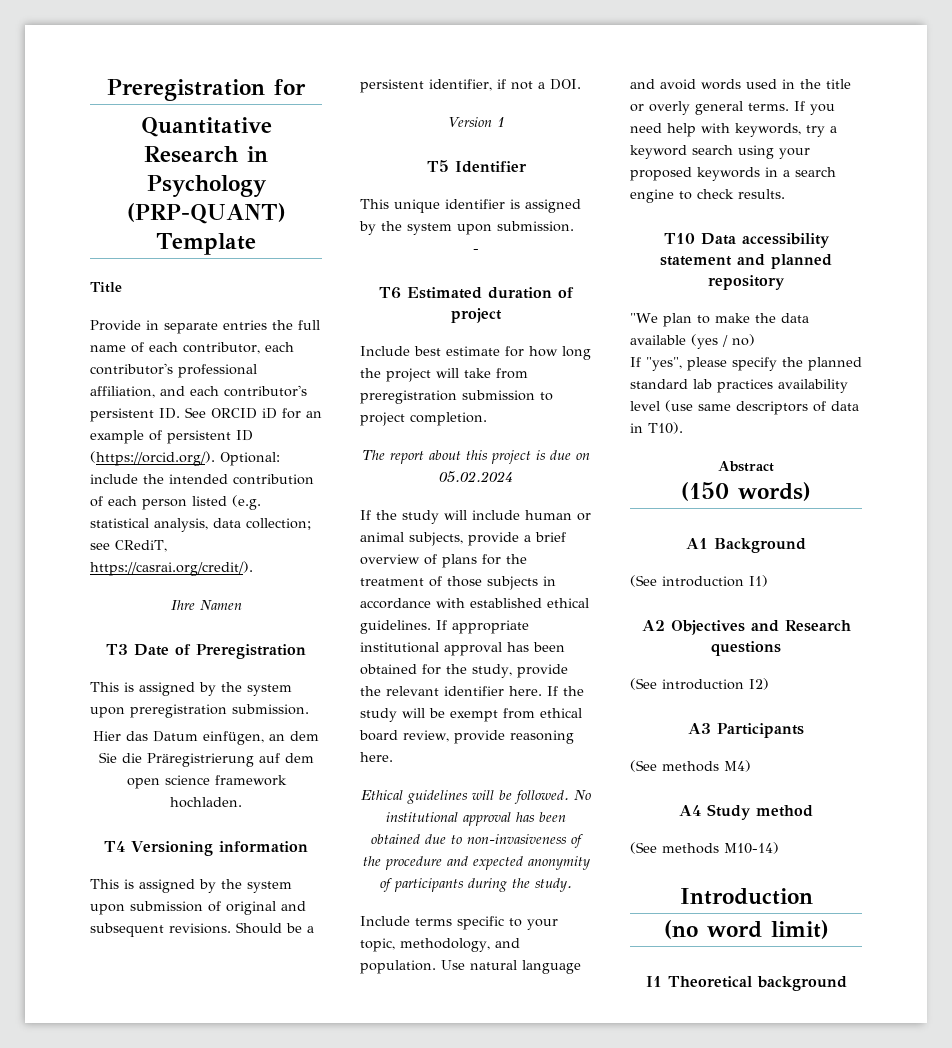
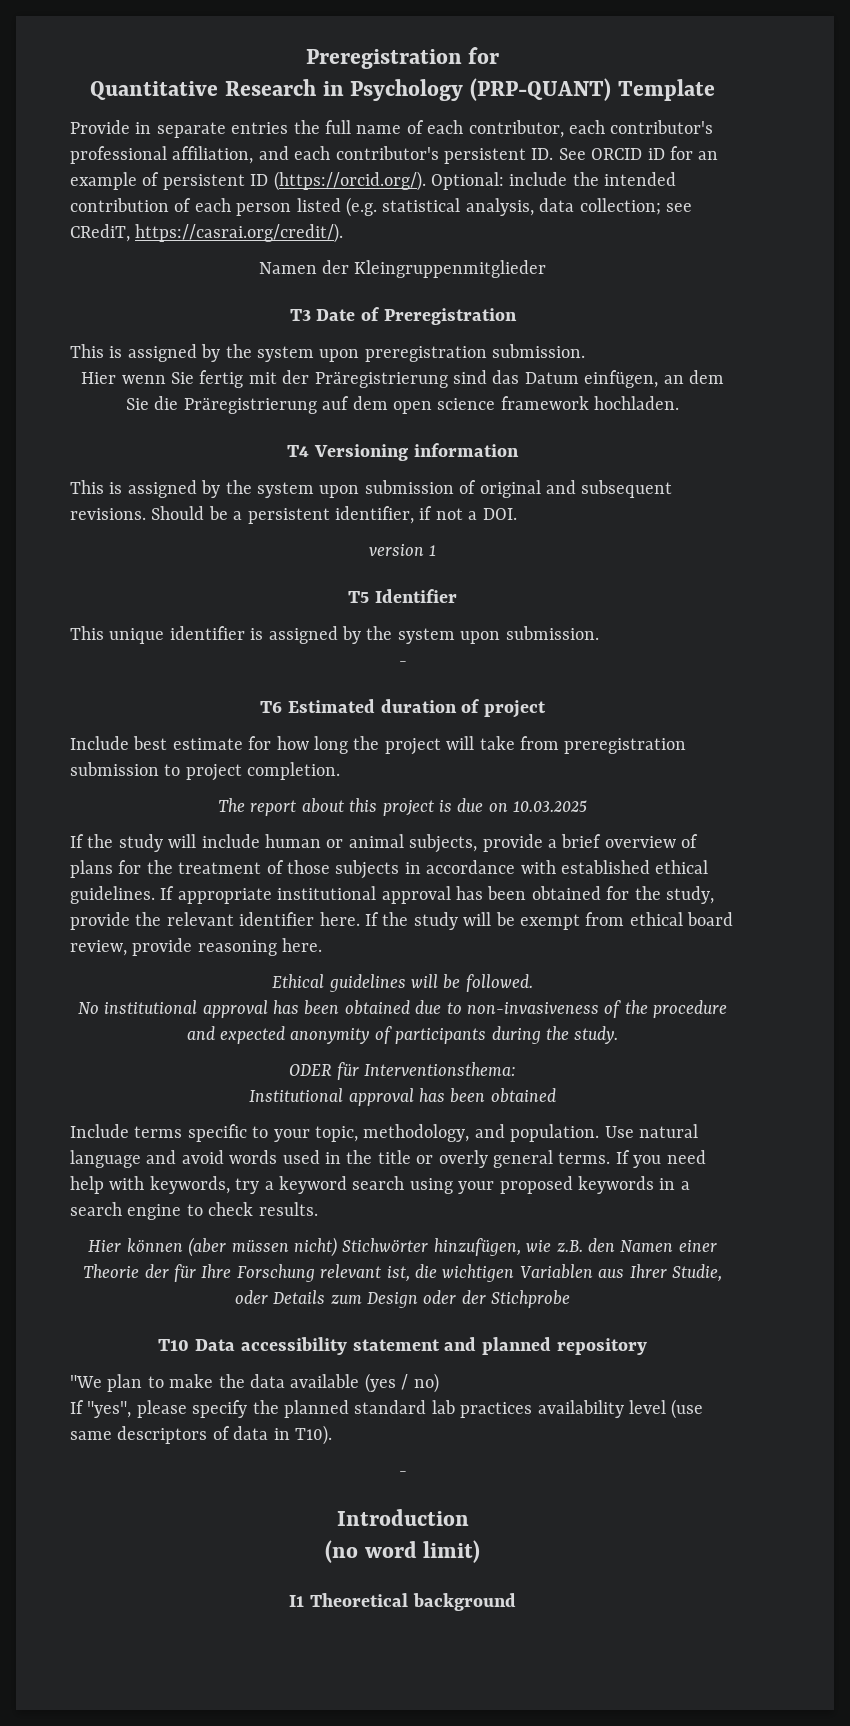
- Title
- Ihre Namen
+ Namen der Kleingruppenmitglieder
- Hier das Datum einfügen, an dem Sie die Präregistrierung auf dem open science framework hochladen.
+ Hier wenn Sie fertig mit der Präregistrierung sind das Datum einfügen, an dem Sie die Präregistrierung auf dem open science framework hochladen.
- Version 1
+ version 1
- The report about this project is due on 05.02.2024
+ The report about this project is due on 10.03.2025
- Ethical guidelines will be followed. No institutional approval has been obtained due to non-invasiveness of the procedure and expected anonymity of participants during the study.
+ Ethical guidelines will be followed.
+ No institutional approval has been obtained due to non-invasiveness of the procedure and expected anonymity of participants during the study.
+ ODER für Interventionsthema:
+ Institutional approval has been obtained
+ Hier können (aber müssen nicht) Stichwörter hinzufügen, wie z.B. den Namen einer Theorie der für Ihre Forschung relevant ist, die wichtigen Variablen aus Ihrer Studie, oder Details zum Design oder der Stichprobe
  If "yes", please specify the planned standard lab practices availability level (use same descriptors of data in T10).
- Abstract
- (150 words)
- A1 Background
- (See introduction I1)
- A2 Objectives and Research questions
- (See introduction I2)
- A3 Participants
- (See methods M4)
- A4 Study method
- (See methods M10-14)
+ -

